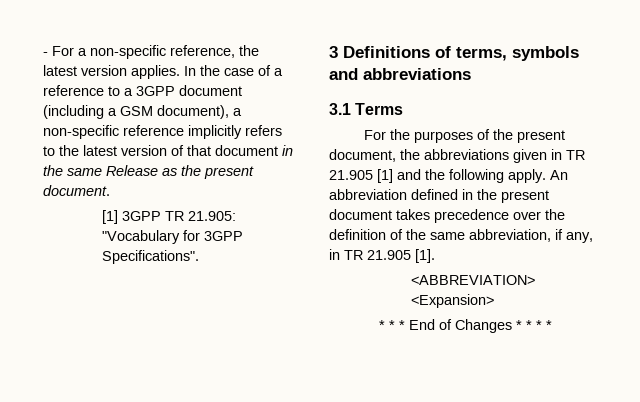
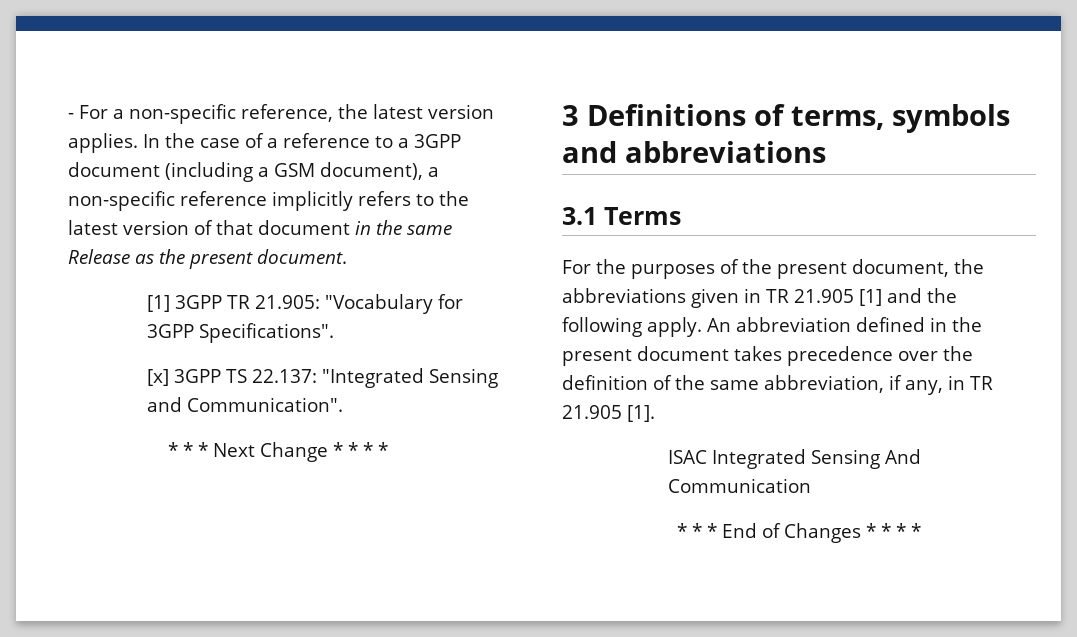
+ [x] 3GPP TS 22.137: "Integrated Sensing and Communication".
+ * * * Next Change * * * *
- <ABBREVIATION> <Expansion>
+ ISAC Integrated Sensing And Communication

